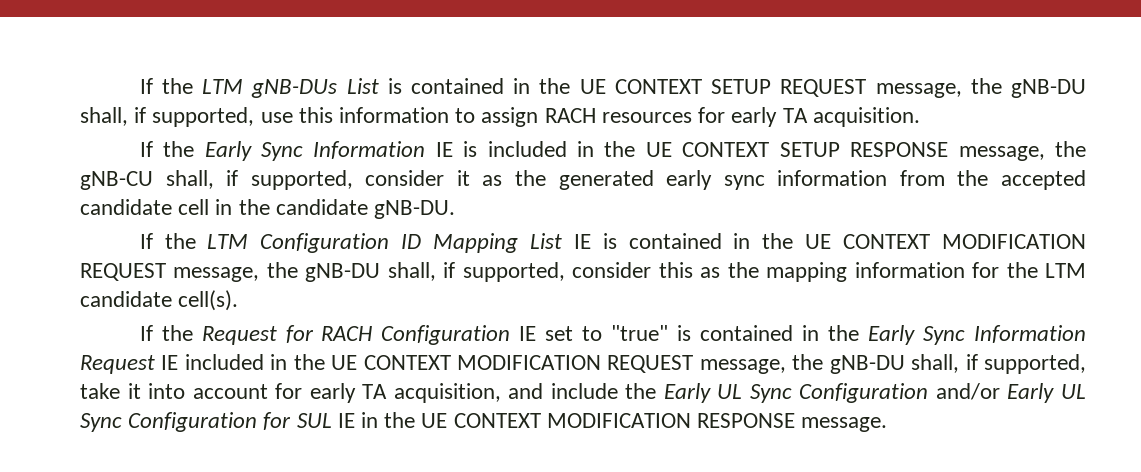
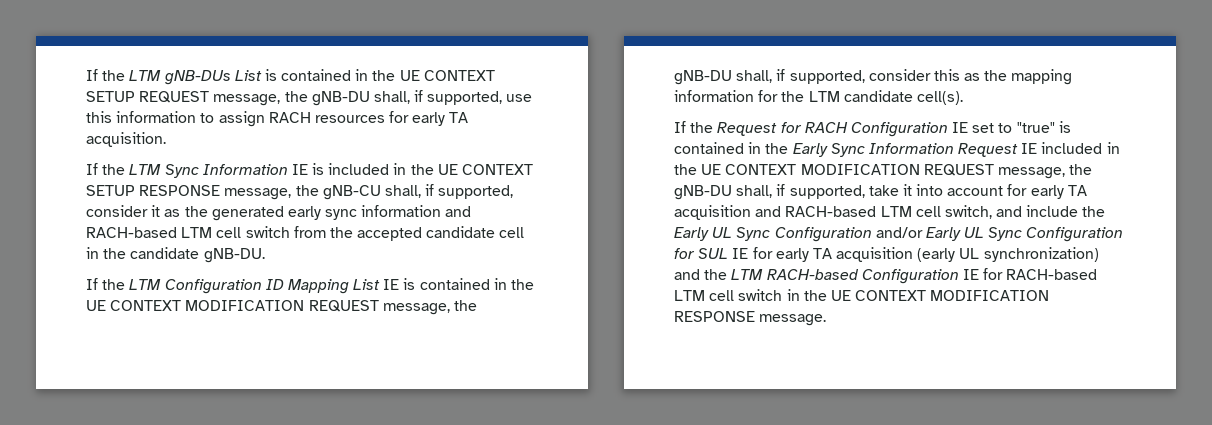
- If the Early Sync Information IE is included in the UE CONTEXT SETUP RESPONSE message, the gNB-CU shall, if supported, consider it as the generated early sync information from the accepted candidate cell in the candidate gNB-DU.
+ If the LTM Sync Information IE is included in the UE CONTEXT SETUP RESPONSE message, the gNB-CU shall, if supported, consider it as the generated early sync information and RACH-based LTM cell switch from the accepted candidate cell in the candidate gNB-DU.
- If the Request for RACH Configuration IE set to "true" is contained in the Early Sync Information Request IE included in the UE CONTEXT MODIFICATION REQUEST message, the gNB-DU shall, if supported, take it into account for early TA acquisition, and include the Early UL Sync Configuration and/or Early UL Sync Configuration for SUL IE in the UE CONTEXT MODIFICATION RESPONSE message.
+ If the Request for RACH Configuration IE set to "true" is contained in the Early Sync Information Request IE included in the UE CONTEXT MODIFICATION REQUEST message, the gNB-DU shall, if supported, take it into account for early TA acquisition and RACH-based LTM cell switch, and include the Early UL Sync Configuration and/or Early UL Sync Configuration for SUL IE for early TA acquisition (early UL synchronization) and the LTM RACH-based Configuration IE for RACH-based LTM cell switch in the UE CONTEXT MODIFICATION RESPONSE message.

